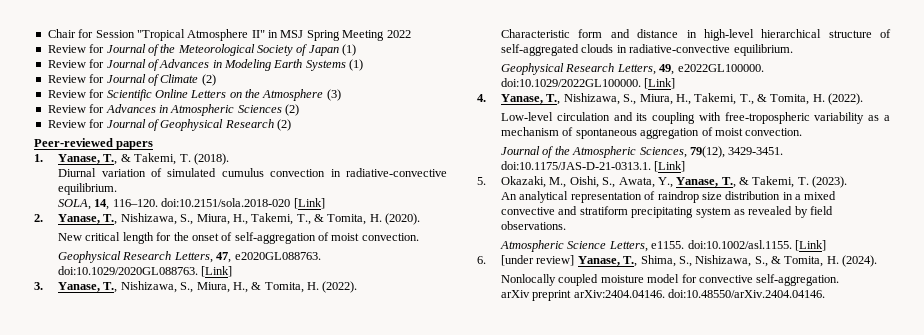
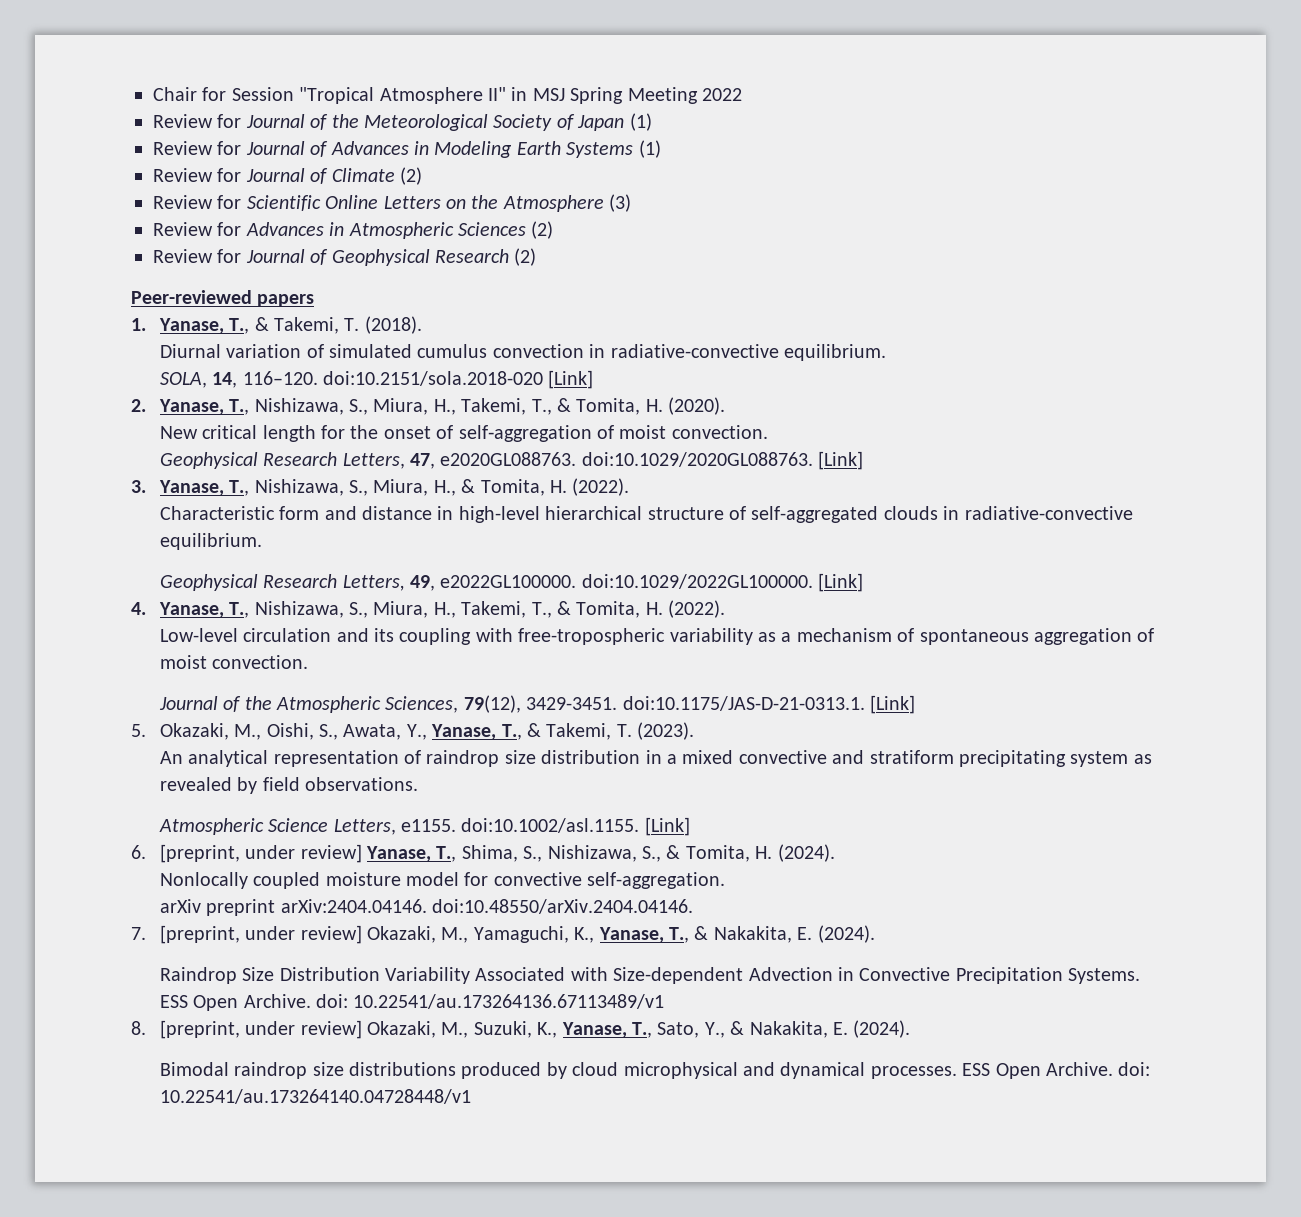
- 6. [under review] Yanase, T., Shima, S., Nishizawa, S., & Tomita, H. (2024).
+ 6. [preprint, under review] Yanase, T., Shima, S., Nishizawa, S., & Tomita, H. (2024).
+ 7. [preprint, under review] Okazaki, M., Yamaguchi, K., Yanase, T., & Nakakita, E. (2024).
+ Raindrop Size Distribution Variability Associated with Size-dependent Advection in Convective Precipitation Systems. ESS Open Archive. doi: 10.22541/au.173264136.67113489/v1
+ 8. [preprint, under review] Okazaki, M., Suzuki, K., Yanase, T., Sato, Y., & Nakakita, E. (2024).
+ Bimodal raindrop size distributions produced by cloud microphysical and dynamical processes. ESS Open Archive. doi: 10.22541/au.173264140.04728448/v1

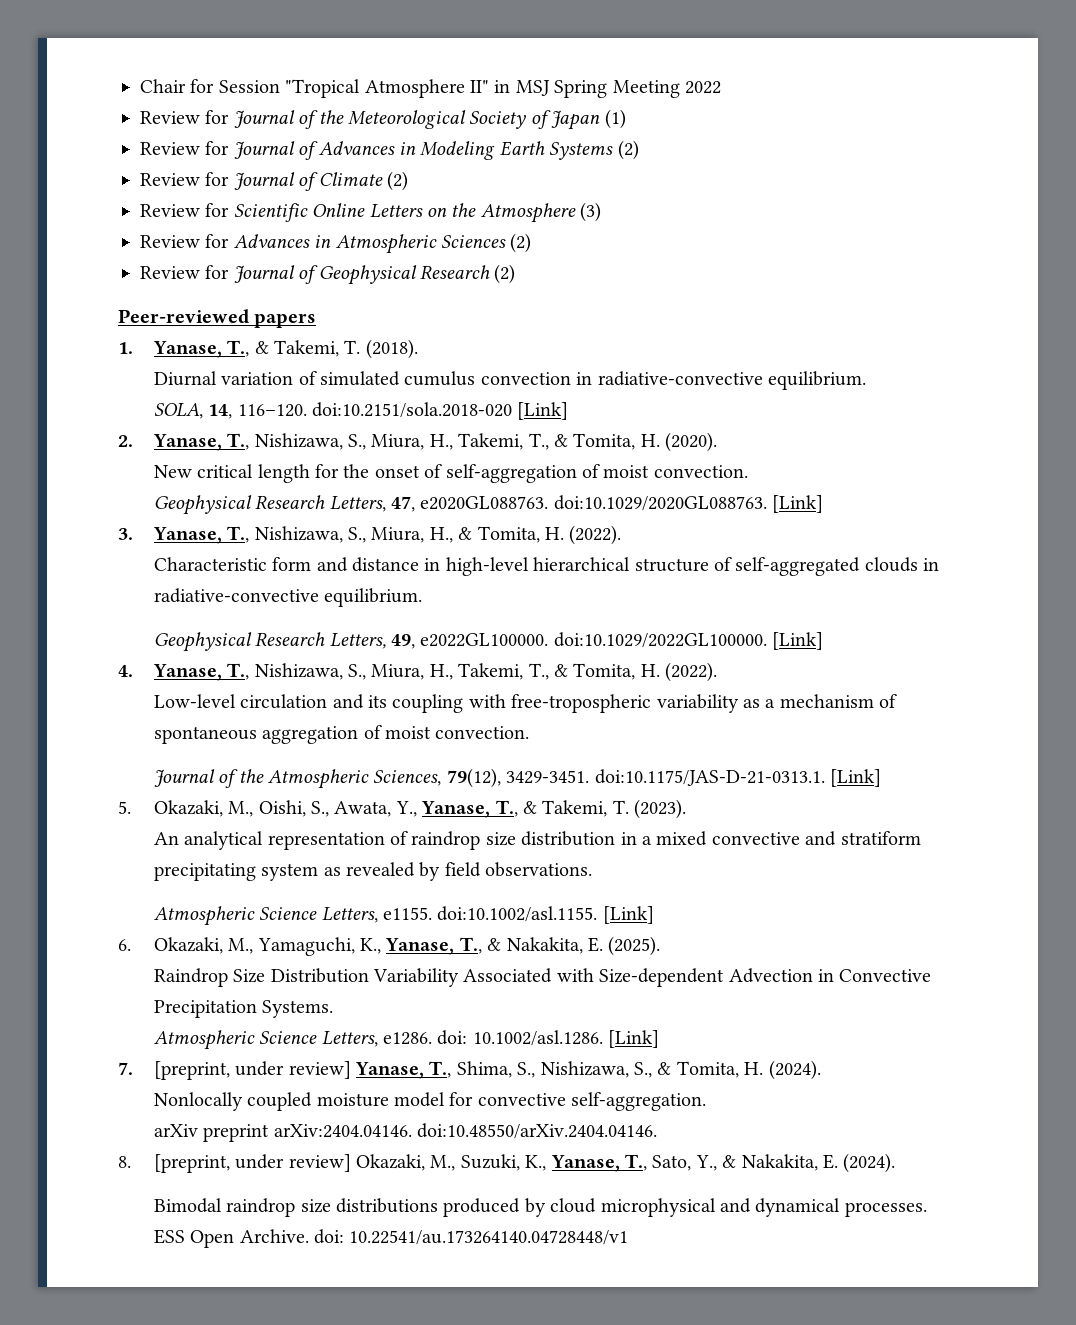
- Review for Journal of Advances in Modeling Earth Systems (1)
+ Review for Journal of Advances in Modeling Earth Systems (2)
- 6. [preprint, under review] Yanase, T., Shima, S., Nishizawa, S., & Tomita, H. (2024).
+ 6. Okazaki, M., Yamaguchi, K., Yanase, T., & Nakakita, E. (2025).
+ Raindrop Size Distribution Variability Associated with Size-dependent Advection in Convective Precipitation Systems.
+ Atmospheric Science Letters, e1286. doi: 10.1002/asl.1286. [Link]
+ 7. [preprint, under review] Yanase, T., Shima, S., Nishizawa, S., & Tomita, H. (2024).
- 7. [preprint, under review] Okazaki, M., Yamaguchi, K., Yanase, T., & Nakakita, E. (2024).
- Raindrop Size Distribution Variability Associated with Size-dependent Advection in Convective Precipitation Systems. ESS Open Archive. doi: 10.22541/au.173264136.67113489/v1

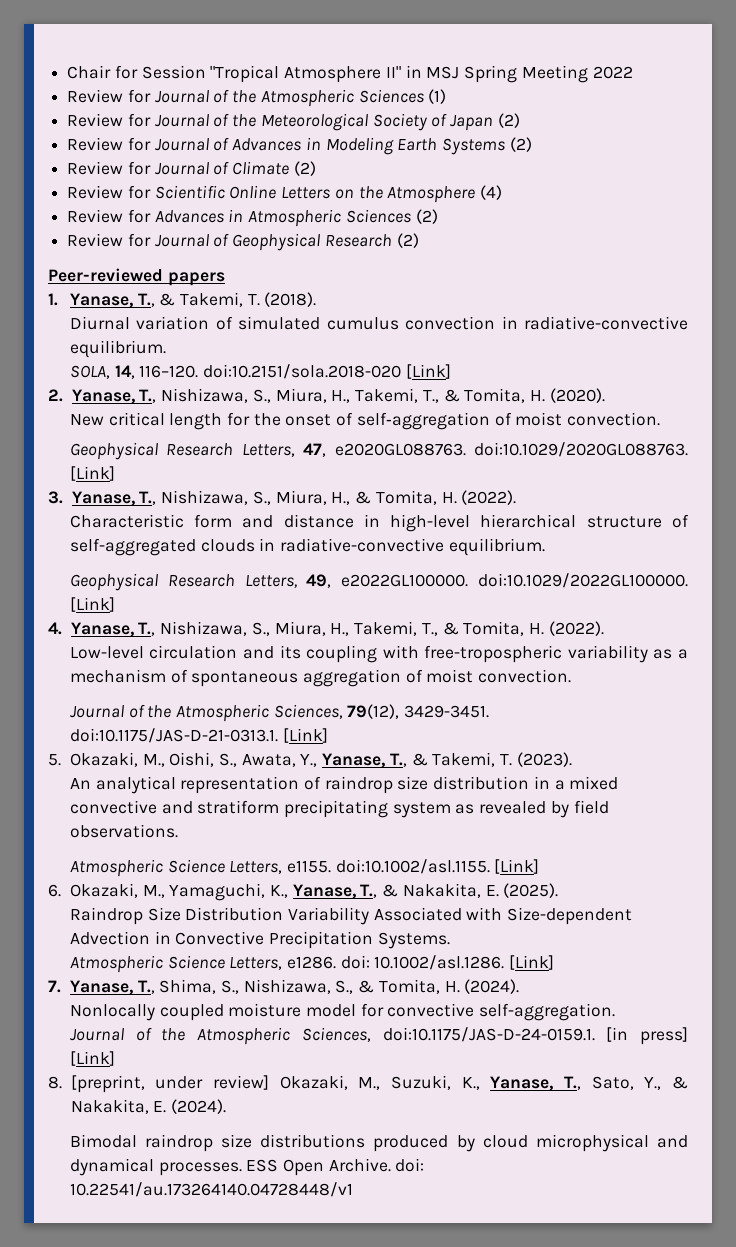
+ Review for Journal of the Atmospheric Sciences (1)
- Review for Journal of the Meteorological Society of Japan (1)
+ Review for Journal of the Meteorological Society of Japan (2)
- Review for Scientific Online Letters on the Atmosphere (3)
+ Review for Scientific Online Letters on the Atmosphere (4)
- 7. [preprint, under review] Yanase, T., Shima, S., Nishizawa, S., & Tomita, H. (2024).
+ 7. Yanase, T., Shima, S., Nishizawa, S., & Tomita, H. (2024).
- arXiv preprint arXiv:2404.04146. doi:10.48550/arXiv.2404.04146.
+ Journal of the Atmospheric Sciences, doi:10.1175/JAS-D-24-0159.1. [in press] [Link]

